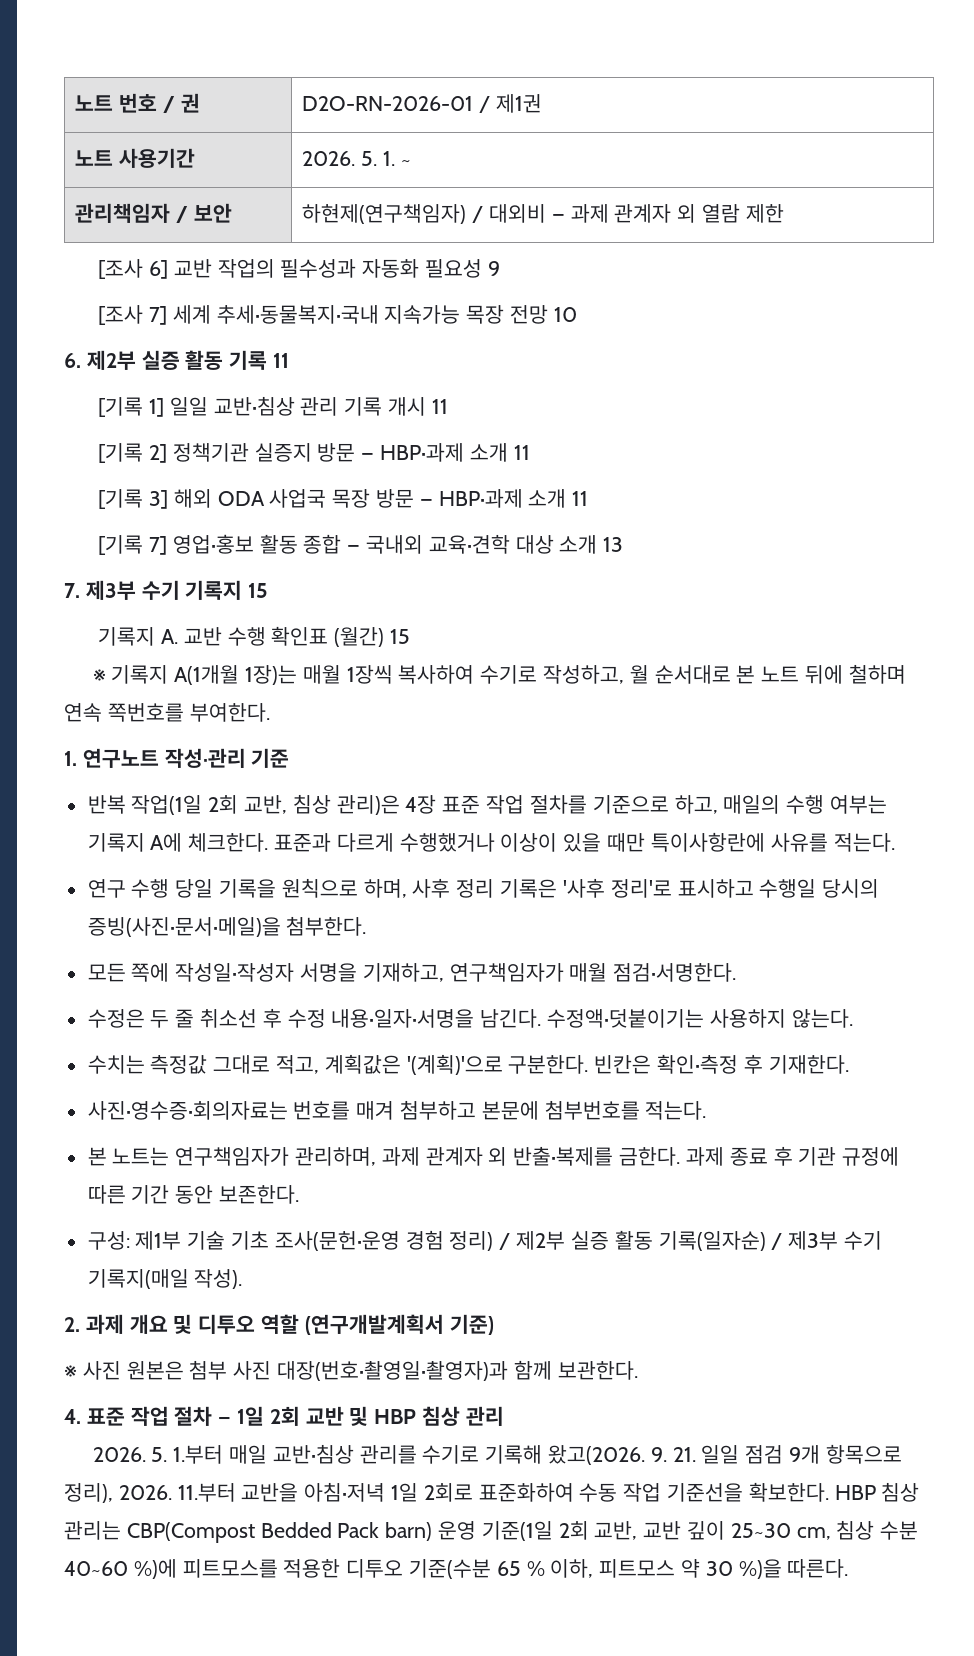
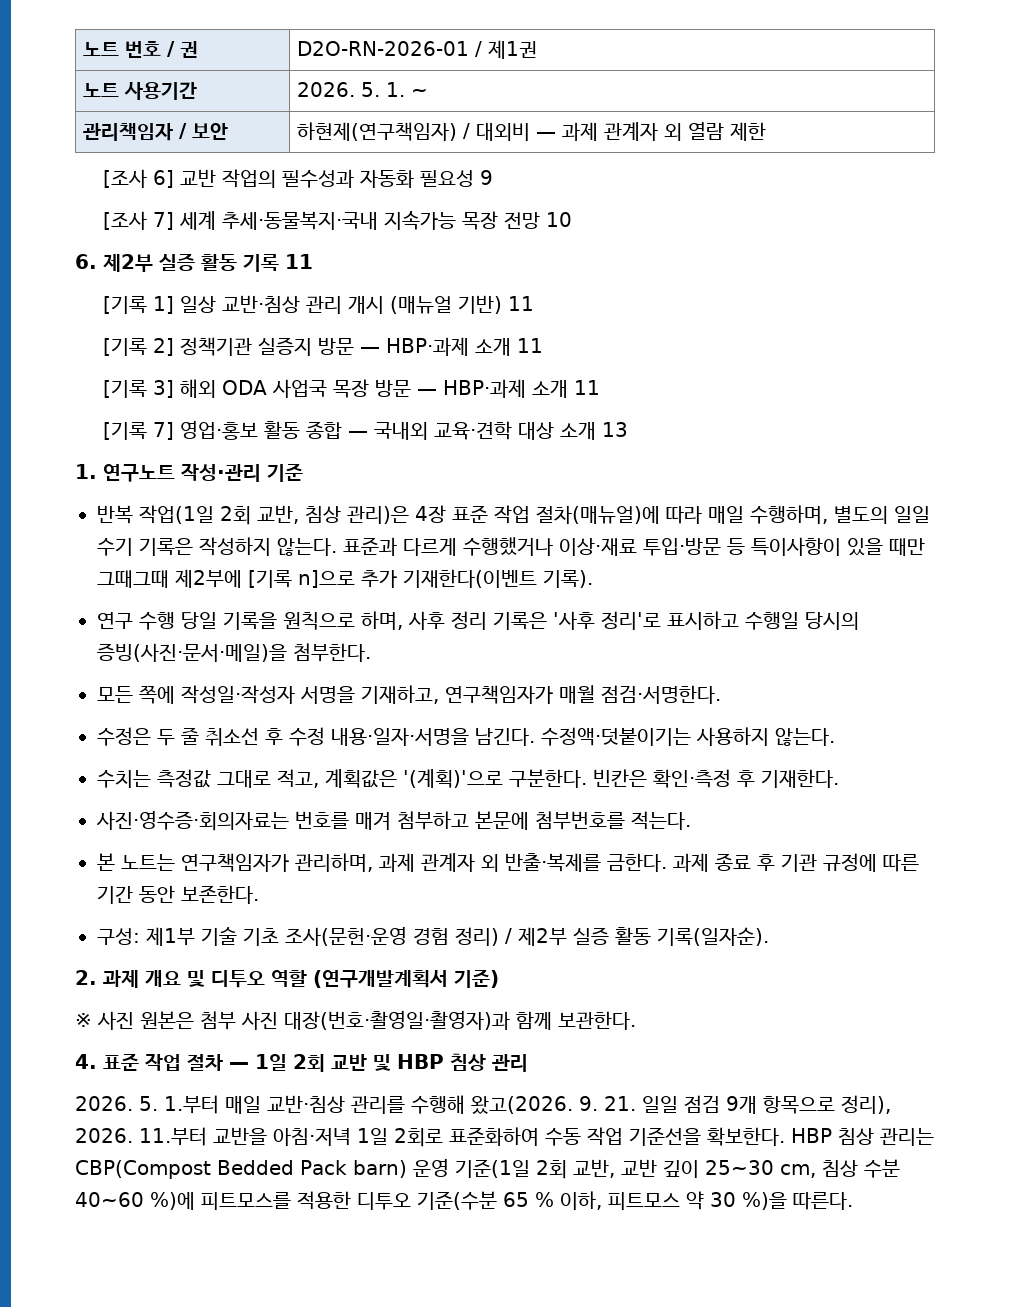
- [기록 1] 일일 교반·침상 관리 기록 개시 11
+ [기록 1] 일상 교반·침상 관리 개시 (매뉴얼 기반) 11
- 7. 제3부 수기 기록지 15
- 기록지 A. 교반 수행 확인표 (월간) 15
- ※ 기록지 A(1개월 1장)는 매월 1장씩 복사하여 수기로 작성하고, 월 순서대로 본 노트 뒤에 철하며 연속 쪽번호를 부여한다.
- 반복 작업(1일 2회 교반, 침상 관리)은 4장 표준 작업 절차를 기준으로 하고, 매일의 수행 여부는 기록지 A에 체크한다. 표준과 다르게 수행했거나 이상이 있을 때만 특이사항란에 사유를 적는다.
+ 반복 작업(1일 2회 교반, 침상 관리)은 4장 표준 작업 절차(매뉴얼)에 따라 매일 수행하며, 별도의 일일 수기 기록은 작성하지 않는다. 표준과 다르게 수행했거나 이상·재료 투입·방문 등 특이사항이 있을 때만 그때그때 제2부에 [기록 n]으로 추가 기재한다(이벤트 기록).
- 구성: 제1부 기술 기초 조사(문헌·운영 경험 정리) / 제2부 실증 활동 기록(일자순) / 제3부 수기 기록지(매일 작성).
+ 구성: 제1부 기술 기초 조사(문헌·운영 경험 정리) / 제2부 실증 활동 기록(일자순).
- 5. 1.부터 매일 교반·침상 관리를 수기로 기록해 왔고(2026.
+ 5. 1.부터 매일 교반·침상 관리를 수행해 왔고(2026.

